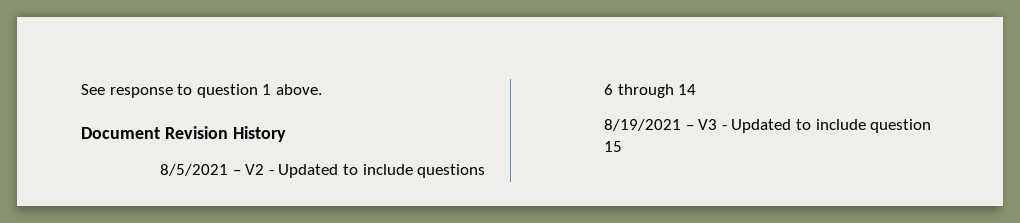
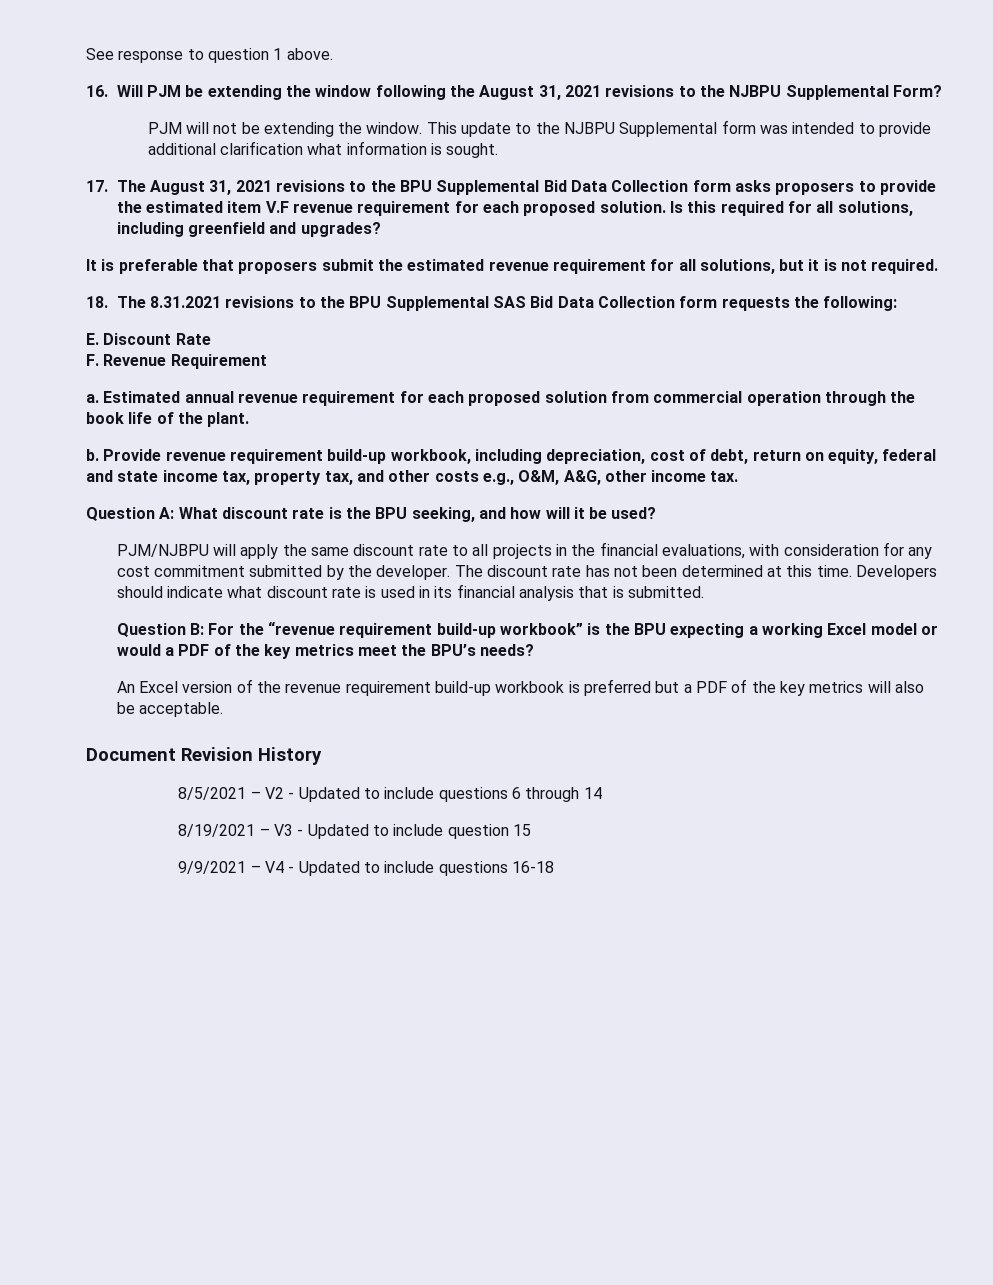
+ 16. Will PJM be extending the window following the August 31, 2021 revisions to the NJBPU Supplemental Form?
+ PJM will not be extending the window. This update to the NJBPU Supplemental form was intended to provide additional clarification what information is sought.
+ 17. The August 31, 2021 revisions to the BPU Supplemental Bid Data Collection form asks proposers to provide the estimated item V.F revenue requirement for each proposed solution. Is this required for all solutions, including greenfield and upgrades?
+ It is preferable that proposers submit the estimated revenue requirement for all solutions, but it is not required.
+ 18. The 8.31.2021 revisions to the BPU Supplemental SAS Bid Data Collection form requests the following:
+ E. Discount Rate
+ F. Revenue Requirement
+ a. Estimated annual revenue requirement for each proposed solution from commercial operation through the book life of the plant.
+ b. Provide revenue requirement build-up workbook, including depreciation, cost of debt, return on equity, federal and state income tax, property tax, and other costs e.g., O&M, A&G, other income tax.
+ Question A: What discount rate is the BPU seeking, and how will it be used?
+ PJM/NJBPU will apply the same discount rate to all projects in the financial evaluations, with consideration for any cost commitment submitted by the developer. The discount rate has not been determined at this time. Developers should indicate what discount rate is used in its financial analysis that is submitted.
+ Question B: For the “revenue requirement build-up workbook” is the BPU expecting a working Excel model or would a PDF of the key metrics meet the BPU’s needs?
+ An Excel version of the revenue requirement build-up workbook is preferred but a PDF of the key metrics will also be acceptable.
+ 9/9/2021 – V4 - Updated to include questions 16-18

